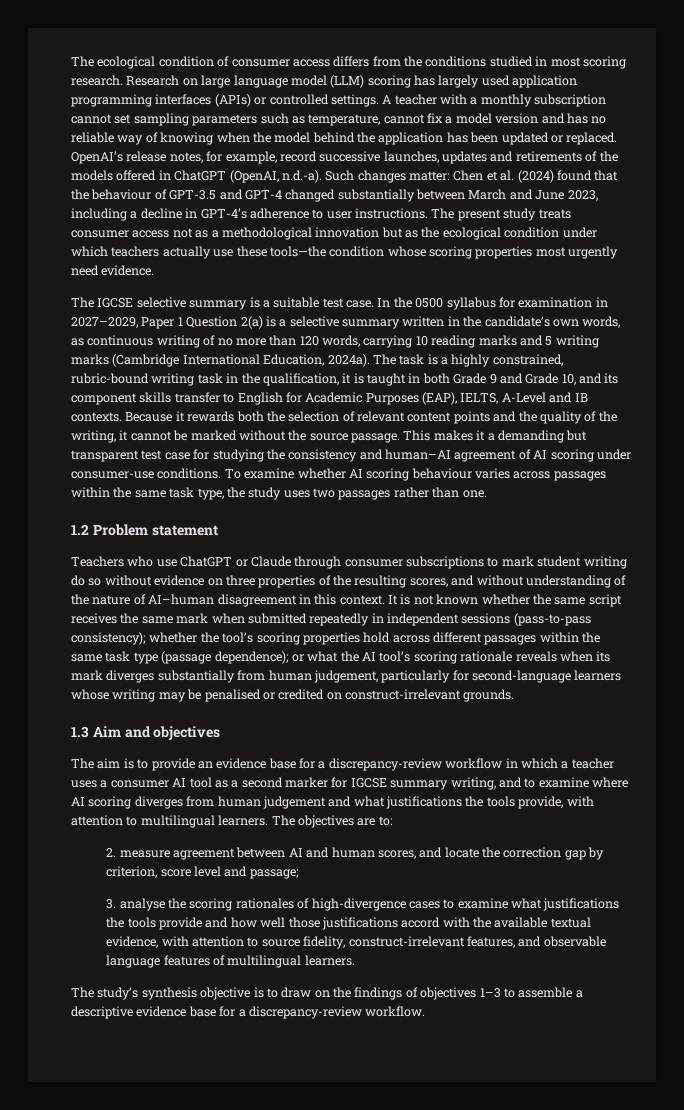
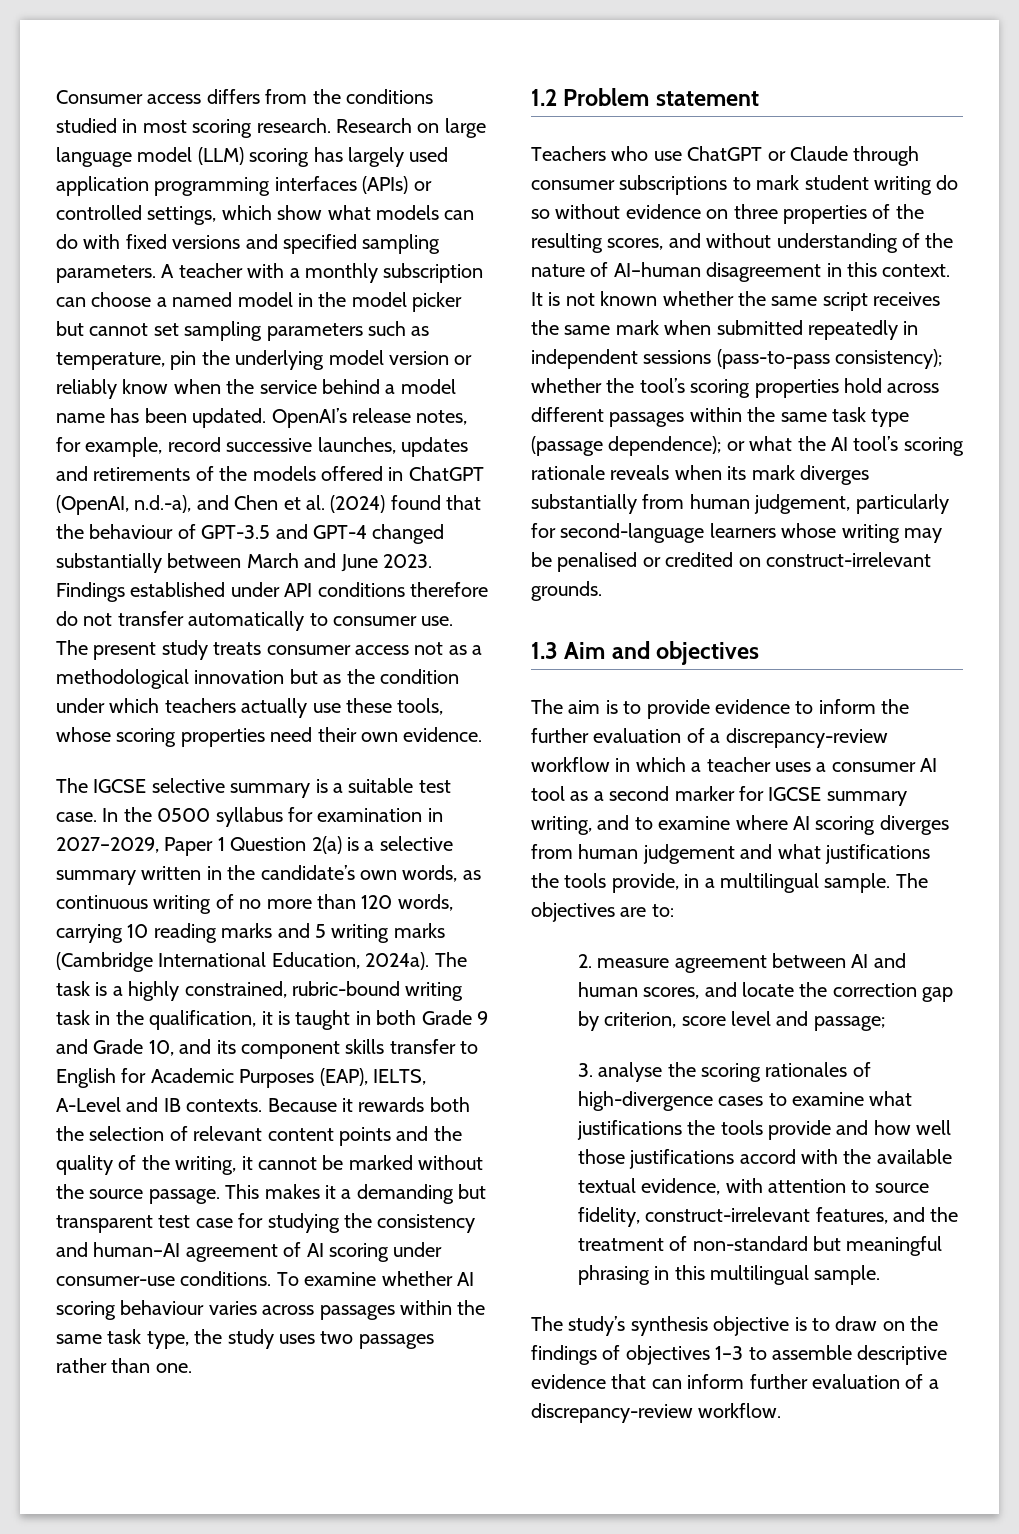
- The ecological condition of consumer access differs from the conditions studied in most scoring research.
+ Consumer access differs from the conditions studied in most scoring research.
- Research on large language model (LLM) scoring has largely used application programming interfaces (APIs) or controlled settings.
+ Research on large language model (LLM) scoring has largely used application programming interfaces (APIs) or controlled settings, which show what models can do with fixed versions and specified sampling parameters.
- A teacher with a monthly subscription cannot set sampling parameters such as temperature, cannot fix a model version and has no reliable way of knowing when the model behind the application has been updated or replaced.
+ A teacher with a monthly subscription can choose a named model in the model picker but cannot set sampling parameters such as temperature, pin the underlying model version or reliably know when the service behind a model name has been updated.
- OpenAI’s release notes, for example, record successive launches, updates and retirements of the models offered in ChatGPT (OpenAI, n.d.-a). Such changes matter: Chen et al. (2024) found that the behaviour of GPT-3.5 and GPT-4 changed substantially between March and June 2023, including a decline in GPT-4’s adherence to user instructions.
+ OpenAI’s release notes, for example, record successive launches, updates and retirements of the models offered in ChatGPT (OpenAI, n.d.-a), and Chen et al. (2024) found that the behaviour of GPT-3.5 and GPT-4 changed substantially between March and June 2023. Findings established under API conditions therefore do not transfer automatically to consumer use.
- The present study treats consumer access not as a methodological innovation but as the ecological condition under which teachers actually use these tools—the condition whose scoring properties most urgently need evidence.
+ The present study treats consumer access not as a methodological innovation but as the condition under which teachers actually use these tools, whose scoring properties need their own evidence.
- The aim is to provide an evidence base for a discrepancy-review workflow in which a teacher uses a consumer AI tool as a second marker for IGCSE summary writing, and to examine where AI scoring diverges from human judgement and what justifications the tools provide, with attention to multilingual learners.
+ The aim is to provide evidence to inform the further evaluation of a discrepancy-review workflow in which a teacher uses a consumer AI tool as a second marker for IGCSE summary writing, and to examine where AI scoring diverges from human judgement and what justifications the tools provide, in a multilingual sample.
- 3. analyse the scoring rationales of high-divergence cases to examine what justifications the tools provide and how well those justifications accord with the available textual evidence, with attention to source fidelity, construct-irrelevant features, and observable language features of multilingual learners.
+ 3. analyse the scoring rationales of high-divergence cases to examine what justifications the tools provide and how well those justifications accord with the available textual evidence, with attention to source fidelity, construct-irrelevant features, and the treatment of non-standard but meaningful phrasing in this multilingual sample.
- The study’s synthesis objective is to draw on the findings of objectives 1–3 to assemble a descriptive evidence base for a discrepancy-review workflow.
+ The study’s synthesis objective is to draw on the findings of objectives 1–3 to assemble descriptive evidence that can inform further evaluation of a discrepancy-review workflow.

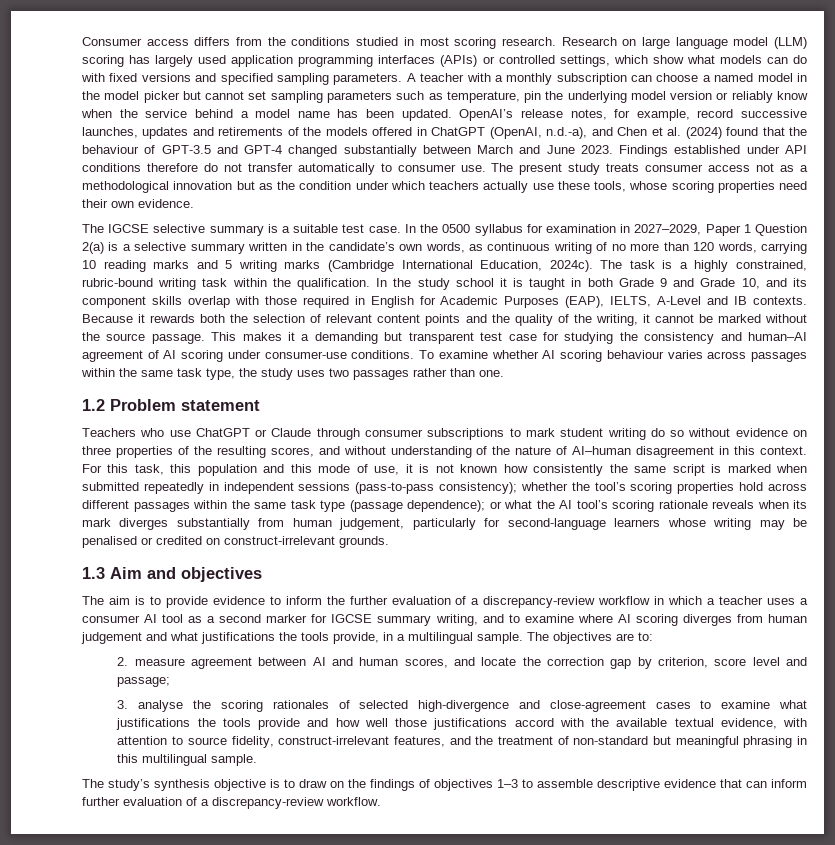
- In the 0500 syllabus for examination in 2027–2029, Paper 1 Question 2(a) is a selective summary written in the candidate’s own words, as continuous writing of no more than 120 words, carrying 10 reading marks and 5 writing marks (Cambridge International Education, 2024a).
+ In the 0500 syllabus for examination in 2027–2029, Paper 1 Question 2(a) is a selective summary written in the candidate’s own words, as continuous writing of no more than 120 words, carrying 10 reading marks and 5 writing marks (Cambridge International Education, 2024c).
- The task is a highly constrained, rubric-bound writing task in the qualification, it is taught in both Grade 9 and Grade 10, and its component skills transfer to English for Academic Purposes (EAP), IELTS, A-Level and IB contexts.
+ The task is a highly constrained, rubric-bound writing task within the qualification. In the study school it is taught in both Grade 9 and Grade 10, and its component skills overlap with those required in English for Academic Purposes (EAP), IELTS, A-Level and IB contexts.
- It is not known whether the same script receives the same mark when submitted repeatedly in independent sessions (pass-to-pass consistency); whether the tool’s scoring properties hold across different passages within the same task type (passage dependence); or what the AI tool’s scoring rationale reveals when its mark diverges substantially from human judgement, particularly for second-language learners whose writing may be penalised or credited on construct-irrelevant grounds.
+ For this task, this population and this mode of use, it is not known how consistently the same script is marked when submitted repeatedly in independent sessions (pass-to-pass consistency); whether the tool’s scoring properties hold across different passages within the same task type (passage dependence); or what the AI tool’s scoring rationale reveals when its mark diverges substantially from human judgement, particularly for second-language learners whose writing may be penalised or credited on construct-irrelevant grounds.
- 3. analyse the scoring rationales of high-divergence cases to examine what justifications the tools provide and how well those justifications accord with the available textual evidence, with attention to source fidelity, construct-irrelevant features, and the treatment of non-standard but meaningful phrasing in this multilingual sample.
+ 3. analyse the scoring rationales of selected high-divergence and close-agreement cases to examine what justifications the tools provide and how well those justifications accord with the available textual evidence, with attention to source fidelity, construct-irrelevant features, and the treatment of non-standard but meaningful phrasing in this multilingual sample.

